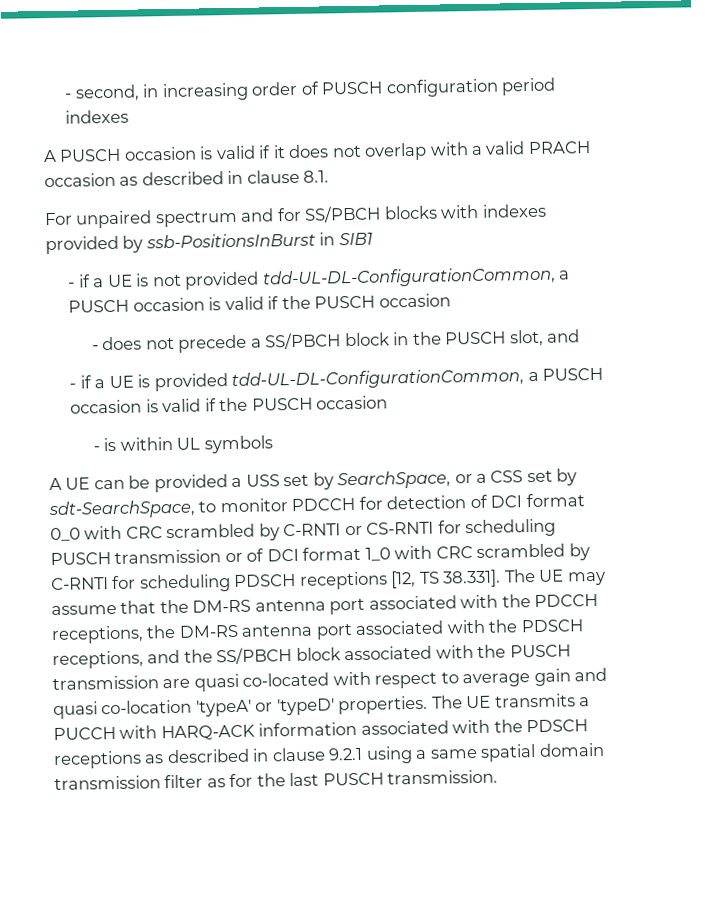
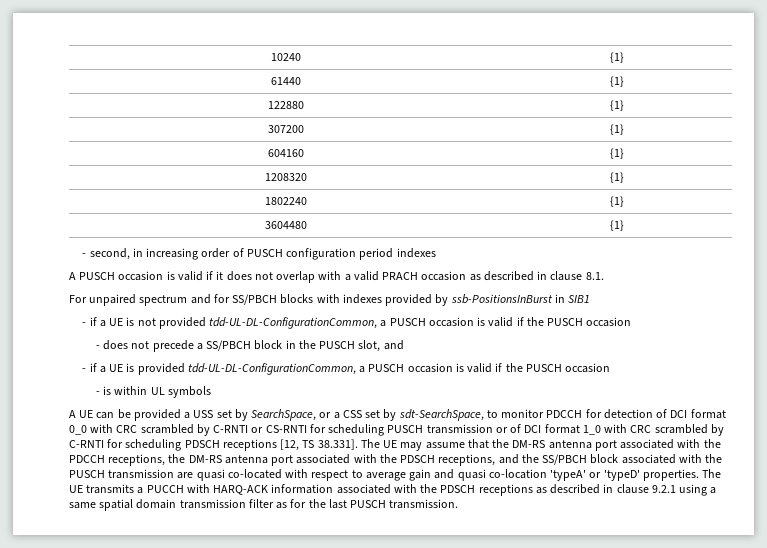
+ 10240 | {1}
+ 61440 | {1}
+ 122880 | {1}
+ 307200 | {1}
+ 604160 | {1}
+ 1208320 | {1}
+ 1802240 | {1}
+ 3604480 | {1}

